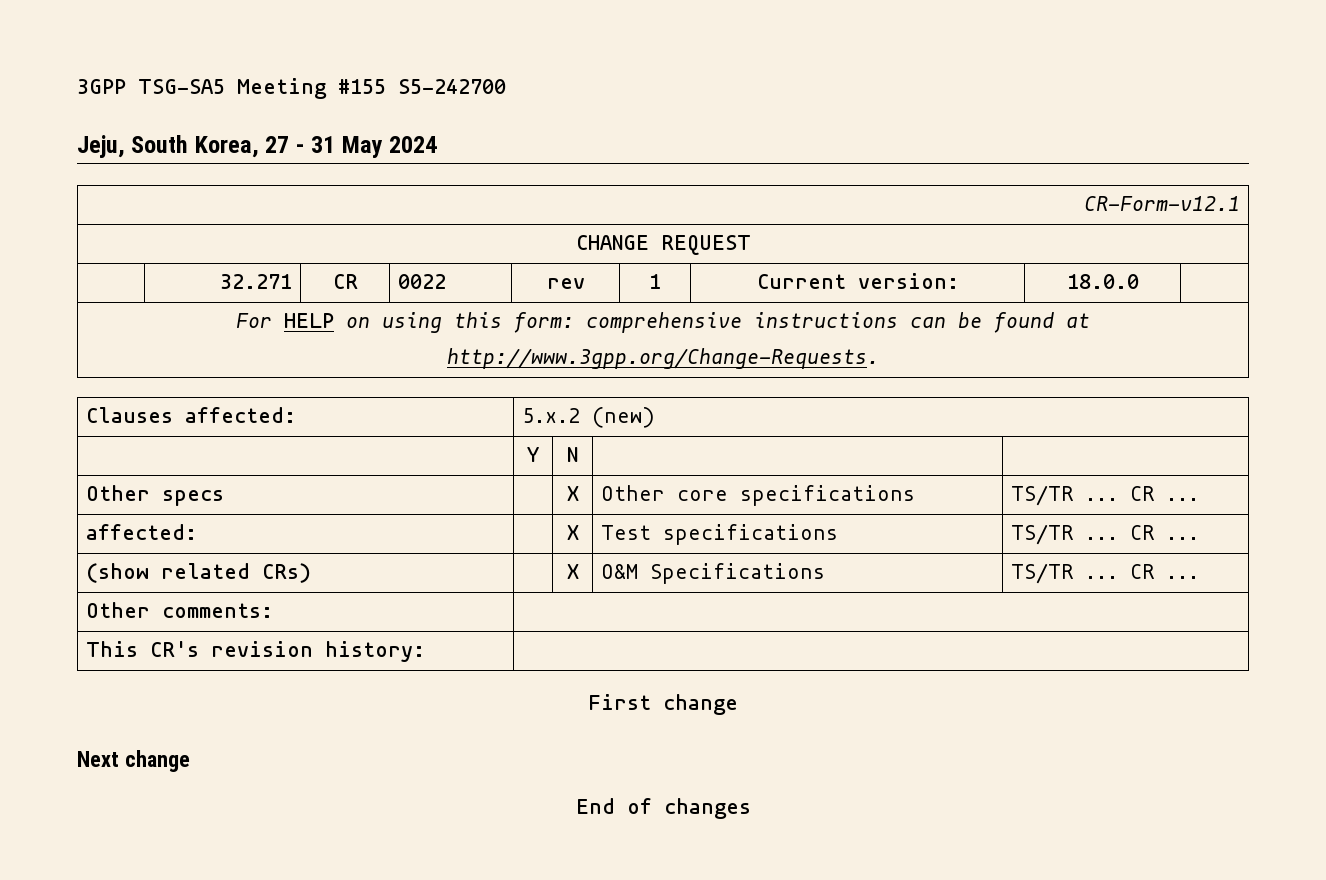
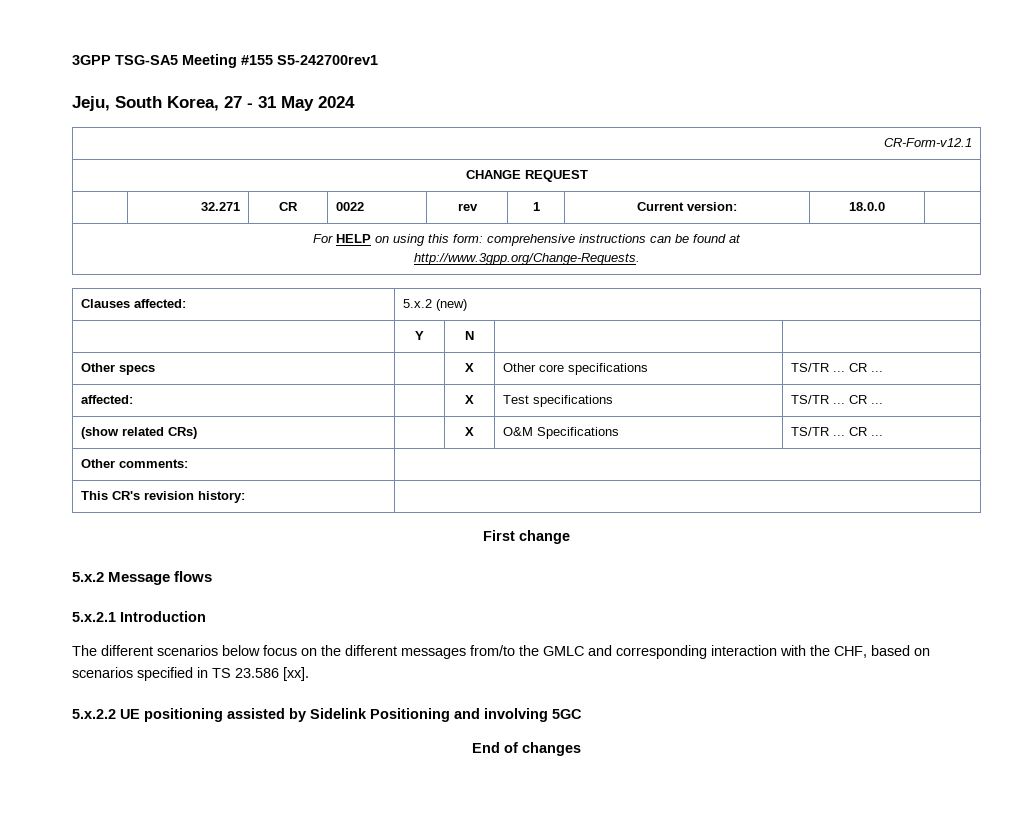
- 3GPP TSG-SA5 Meeting #155 S5-242700
+ 3GPP TSG-SA5 Meeting #155 S5-242700rev1
- Next change
+ 5.x.2 Message flows
+ 5.x.2.1 Introduction
+ The different scenarios below focus on the different messages from/to the GMLC and corresponding interaction with the CHF, based on scenarios specified in TS 23.586 [xx].
+ 5.x.2.2 UE positioning assisted by Sidelink Positioning and involving 5GC

